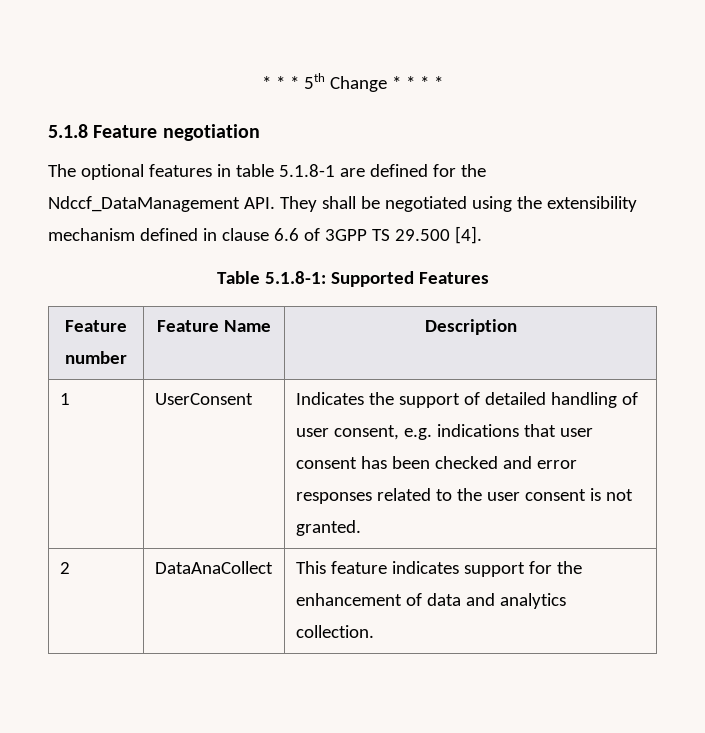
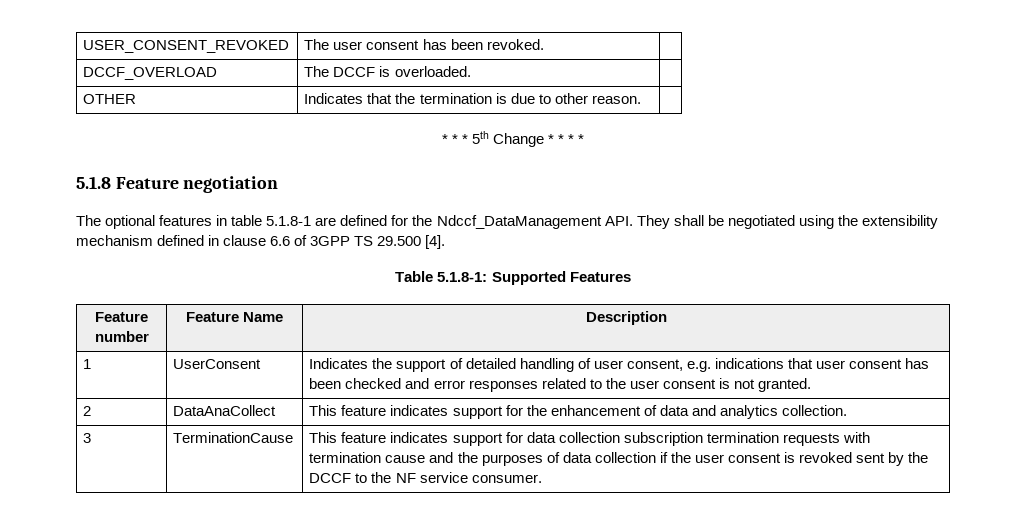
+ USER_CONSENT_REVOKED | The user consent has been revoked. |
+ DCCF_OVERLOAD | The DCCF is overloaded. |
+ OTHER | Indicates that the termination is due to other reason. |
+ 3 | TerminationCause | This feature indicates support for data collection subscription termination requests with termination cause and the purposes of data collection if the user consent is revoked sent by the DCCF to the NF service consumer.

